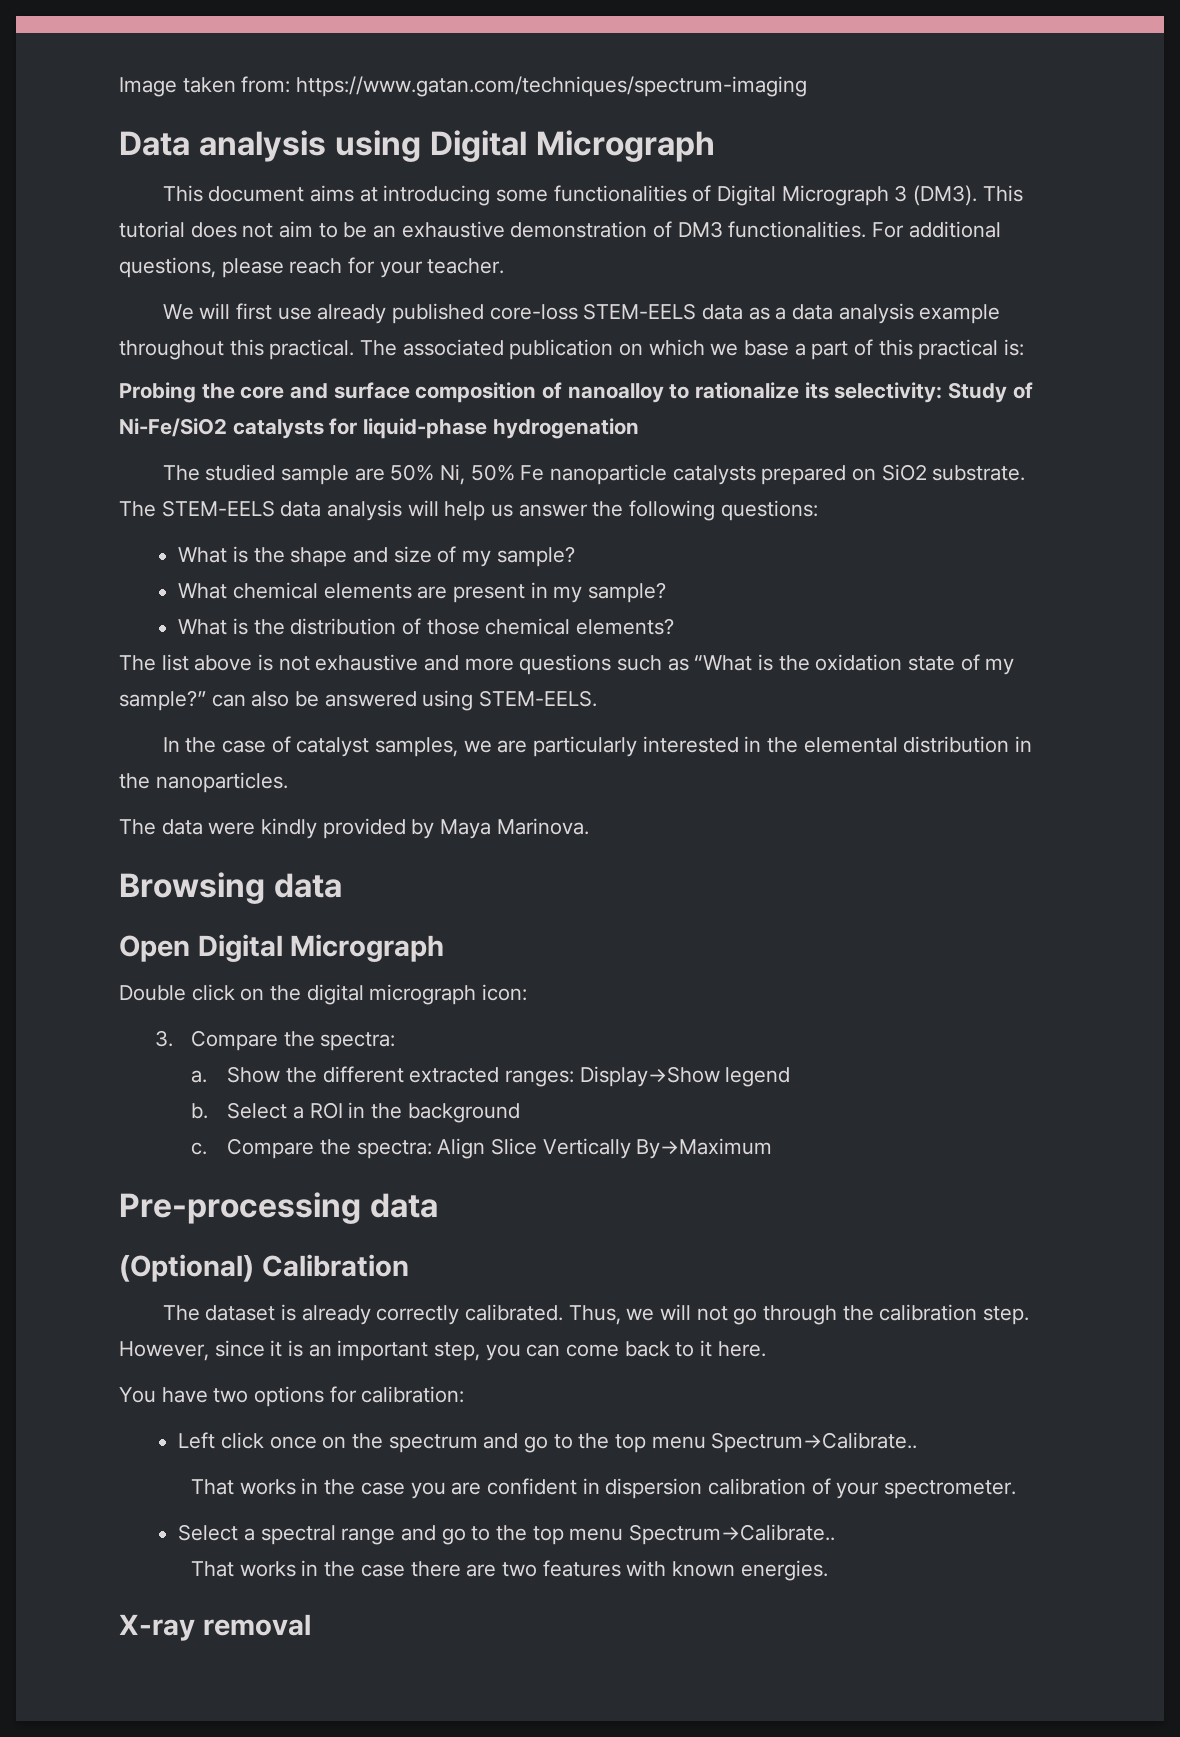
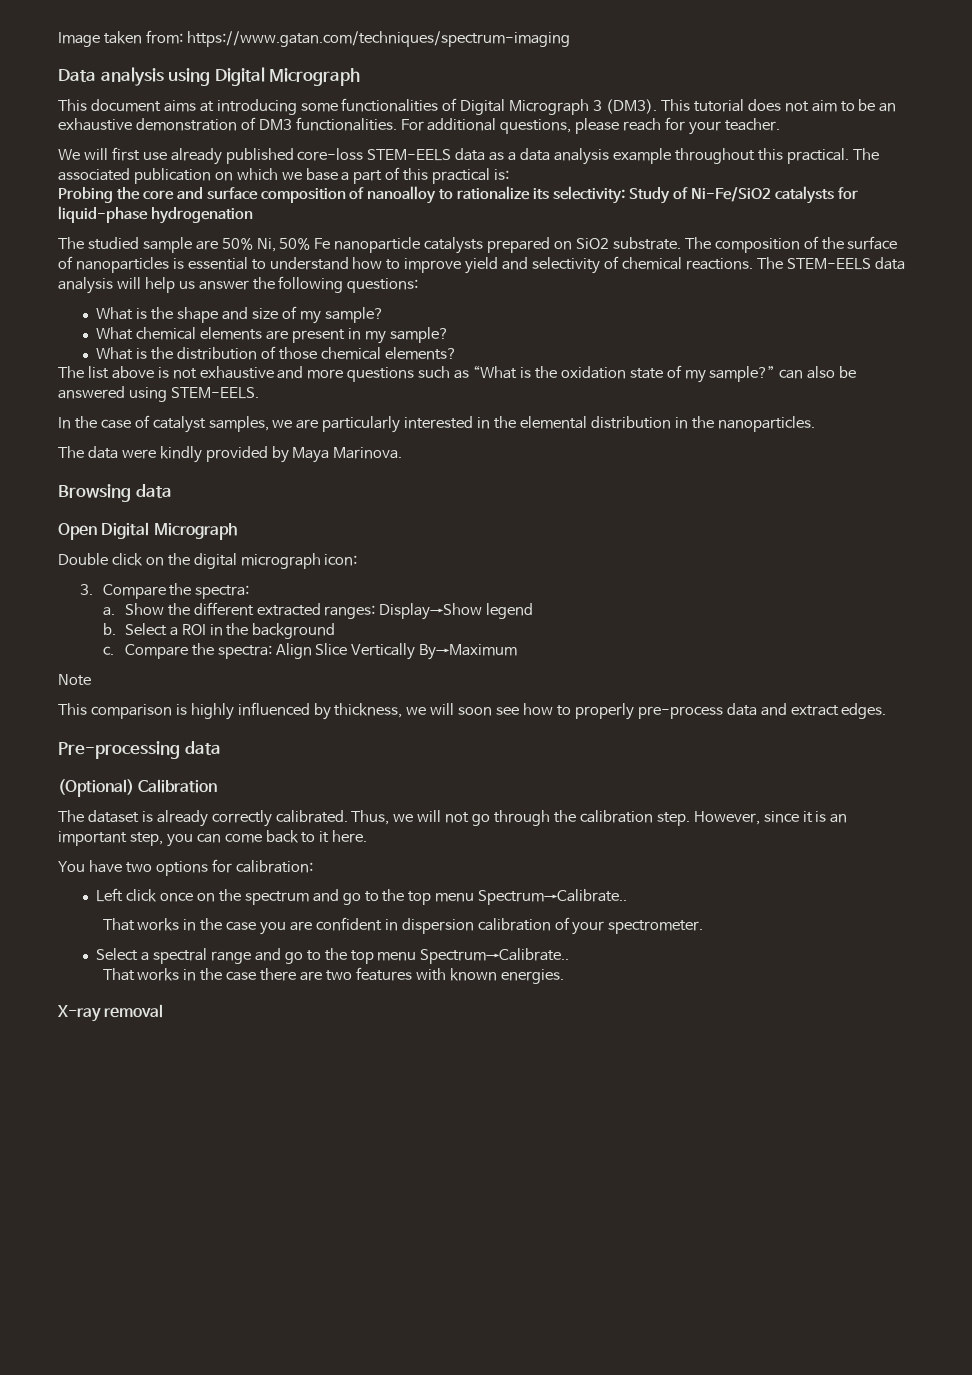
- The STEM-EELS data analysis will help us answer the following questions:
+ The composition of the surface of nanoparticles is essential to understand how to improve yield and selectivity of chemical reactions. The STEM-EELS data analysis will help us answer the following questions:
+ Note
+ This comparison is highly influenced by thickness, we will soon see how to properly pre-process data and extract edges.

